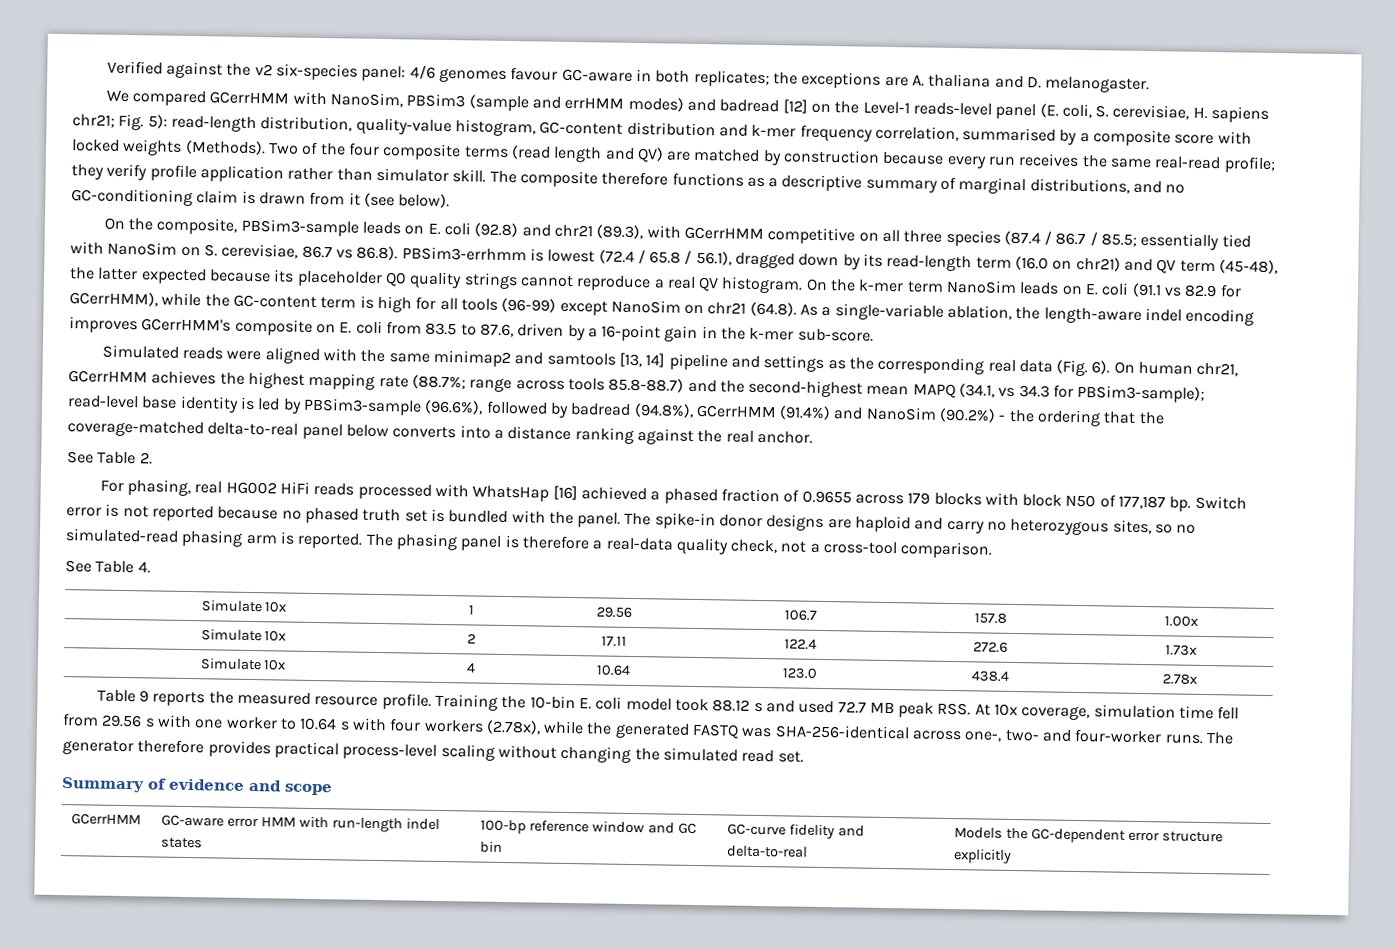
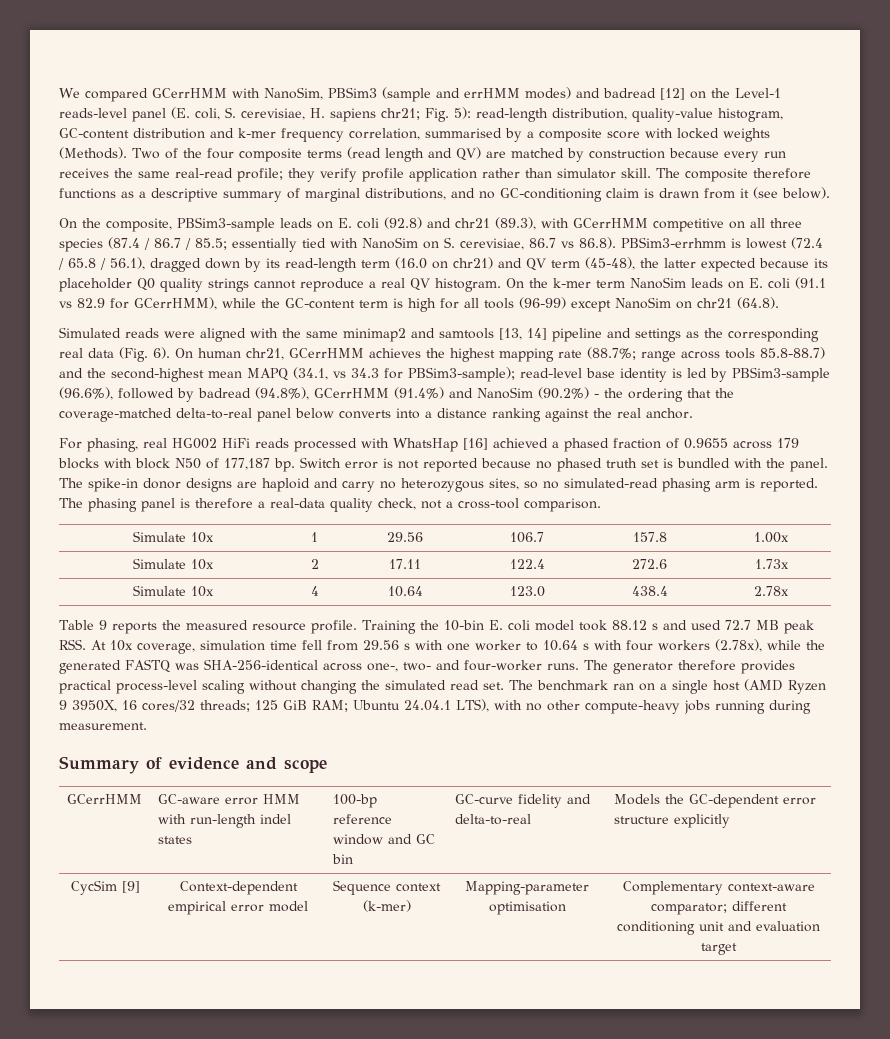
- Verified against the v2 six-species panel: 4/6 genomes favour GC-aware in both replicates; the exceptions are A. thaliana and D. melanogaster.
- On the k-mer term NanoSim leads on E. coli (91.1 vs 82.9 for GCerrHMM), while the GC-content term is high for all tools (96-99) except NanoSim on chr21 (64.8). As a single-variable ablation, the length-aware indel encoding improves GCerrHMM's composite on E. coli from 83.5 to 87.6, driven by a 16-point gain in the k-mer sub-score.
+ On the k-mer term NanoSim leads on E. coli (91.1 vs 82.9 for GCerrHMM), while the GC-content term is high for all tools (96-99) except NanoSim on chr21 (64.8).
- See Table 2.
- See Table 4.
+ The benchmark ran on a single host (AMD Ryzen 9 3950X, 16 cores/32 threads; 125 GiB RAM; Ubuntu 24.04.1 LTS), with no other compute-heavy jobs running during measurement.
+ CycSim [9] | Context-dependent empirical error model | Sequence context (k-mer) | Mapping-parameter optimisation | Complementary context-aware comparator; different conditioning unit and evaluation target

